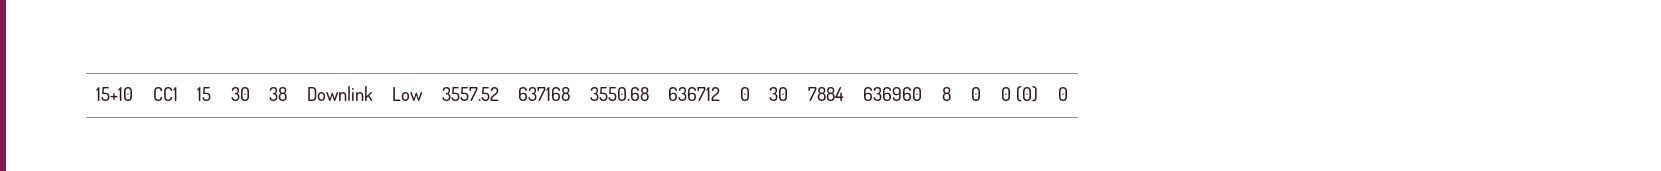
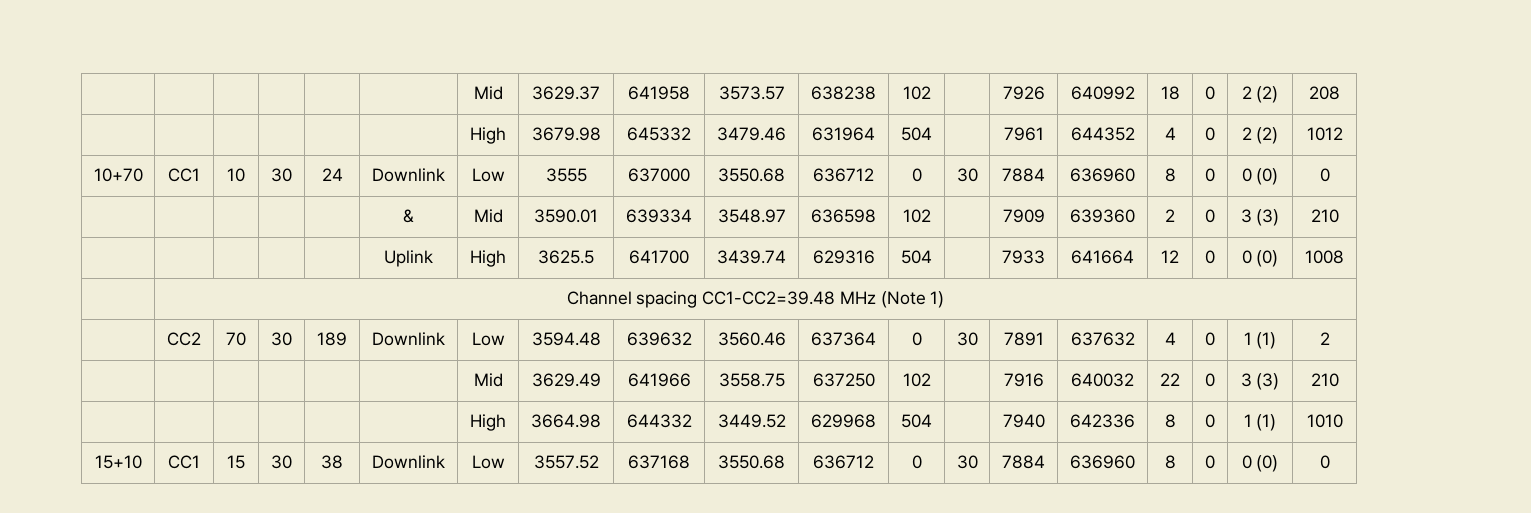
+ | | | | | | Mid | 3629.37 | 641958 | 3573.57 | 638238 | 102 | | 7926 | 640992 | 18 | 0 | 2 (2) | 208
+ | | | | | | High | 3679.98 | 645332 | 3479.46 | 631964 | 504 | | 7961 | 644352 | 4 | 0 | 2 (2) | 1012
+ 10+70 | CC1 | 10 | 30 | 24 | Downlink | Low | 3555 | 637000 | 3550.68 | 636712 | 0 | 30 | 7884 | 636960 | 8 | 0 | 0 (0) | 0
+ | | | | | & | Mid | 3590.01 | 639334 | 3548.97 | 636598 | 102 | | 7909 | 639360 | 2 | 0 | 3 (3) | 210
+ | | | | | Uplink | High | 3625.5 | 641700 | 3439.74 | 629316 | 504 | | 7933 | 641664 | 12 | 0 | 0 (0) | 1008
+ | Channel spacing CC1-CC2=39.48 MHz (Note 1)
+ | CC2 | 70 | 30 | 189 | Downlink | Low | 3594.48 | 639632 | 3560.46 | 637364 | 0 | 30 | 7891 | 637632 | 4 | 0 | 1 (1) | 2
+ | | | | | | Mid | 3629.49 | 641966 | 3558.75 | 637250 | 102 | | 7916 | 640032 | 22 | 0 | 3 (3) | 210
+ | | | | | | High | 3664.98 | 644332 | 3449.52 | 629968 | 504 | | 7940 | 642336 | 8 | 0 | 1 (1) | 1010

